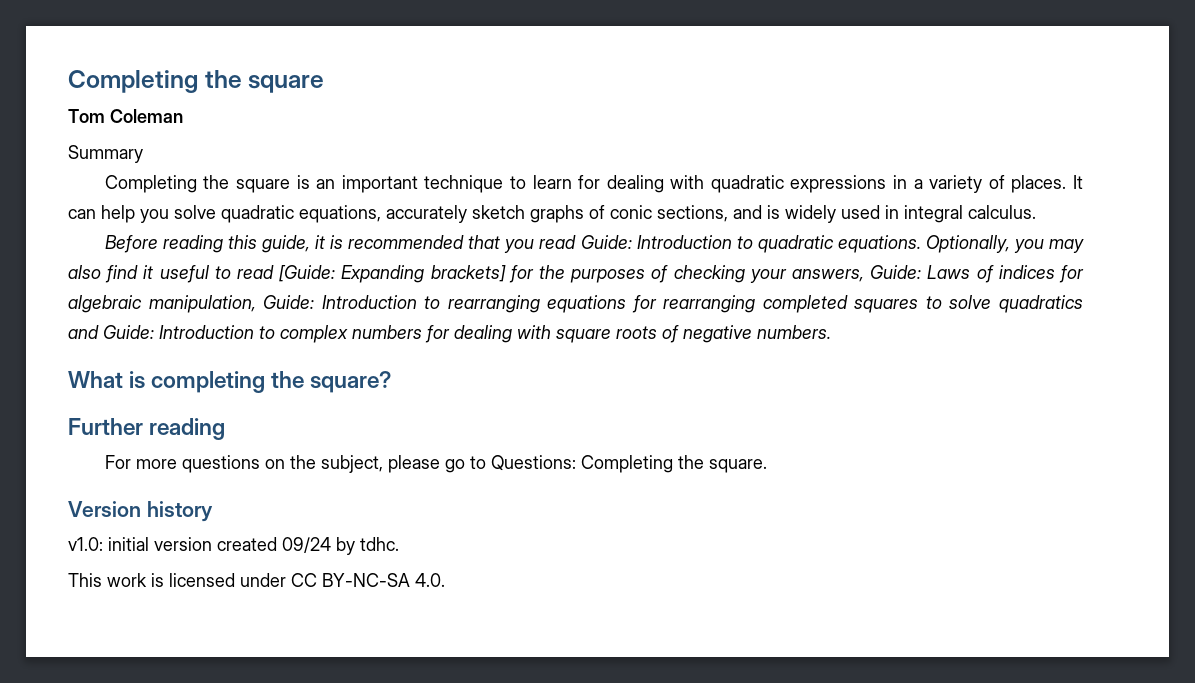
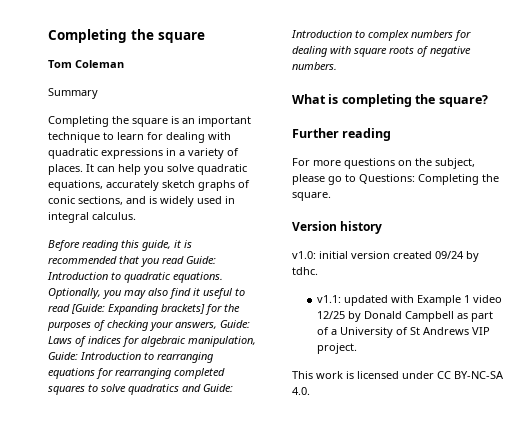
+ v1.1: updated with Example 1 video 12/25 by Donald Campbell as part of a University of St Andrews VIP project.

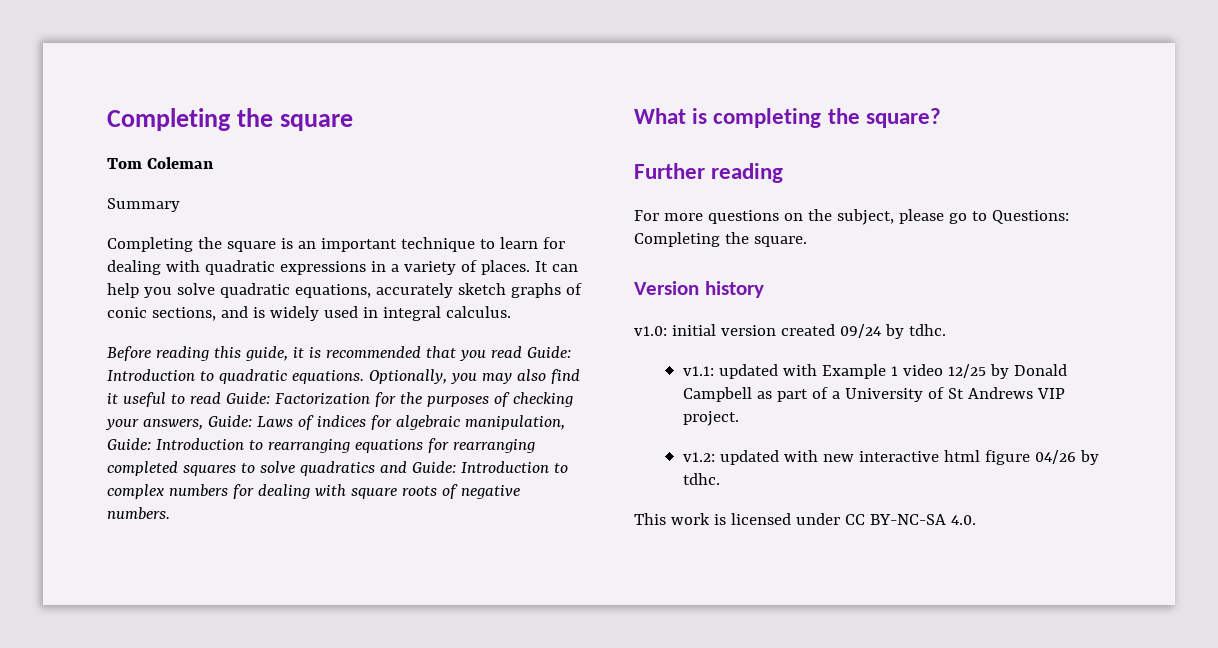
- Optionally, you may also find it useful to read [Guide: Expanding brackets] for the purposes of checking your answers, Guide: Laws of indices for algebraic manipulation, Guide: Introduction to rearranging equations for rearranging completed squares to solve quadratics and Guide: Introduction to complex numbers for dealing with square roots of negative numbers.
+ Optionally, you may also find it useful to read Guide: Factorization for the purposes of checking your answers, Guide: Laws of indices for algebraic manipulation, Guide: Introduction to rearranging equations for rearranging completed squares to solve quadratics and Guide: Introduction to complex numbers for dealing with square roots of negative numbers.
+ v1.2: updated with new interactive html figure 04/26 by tdhc.

